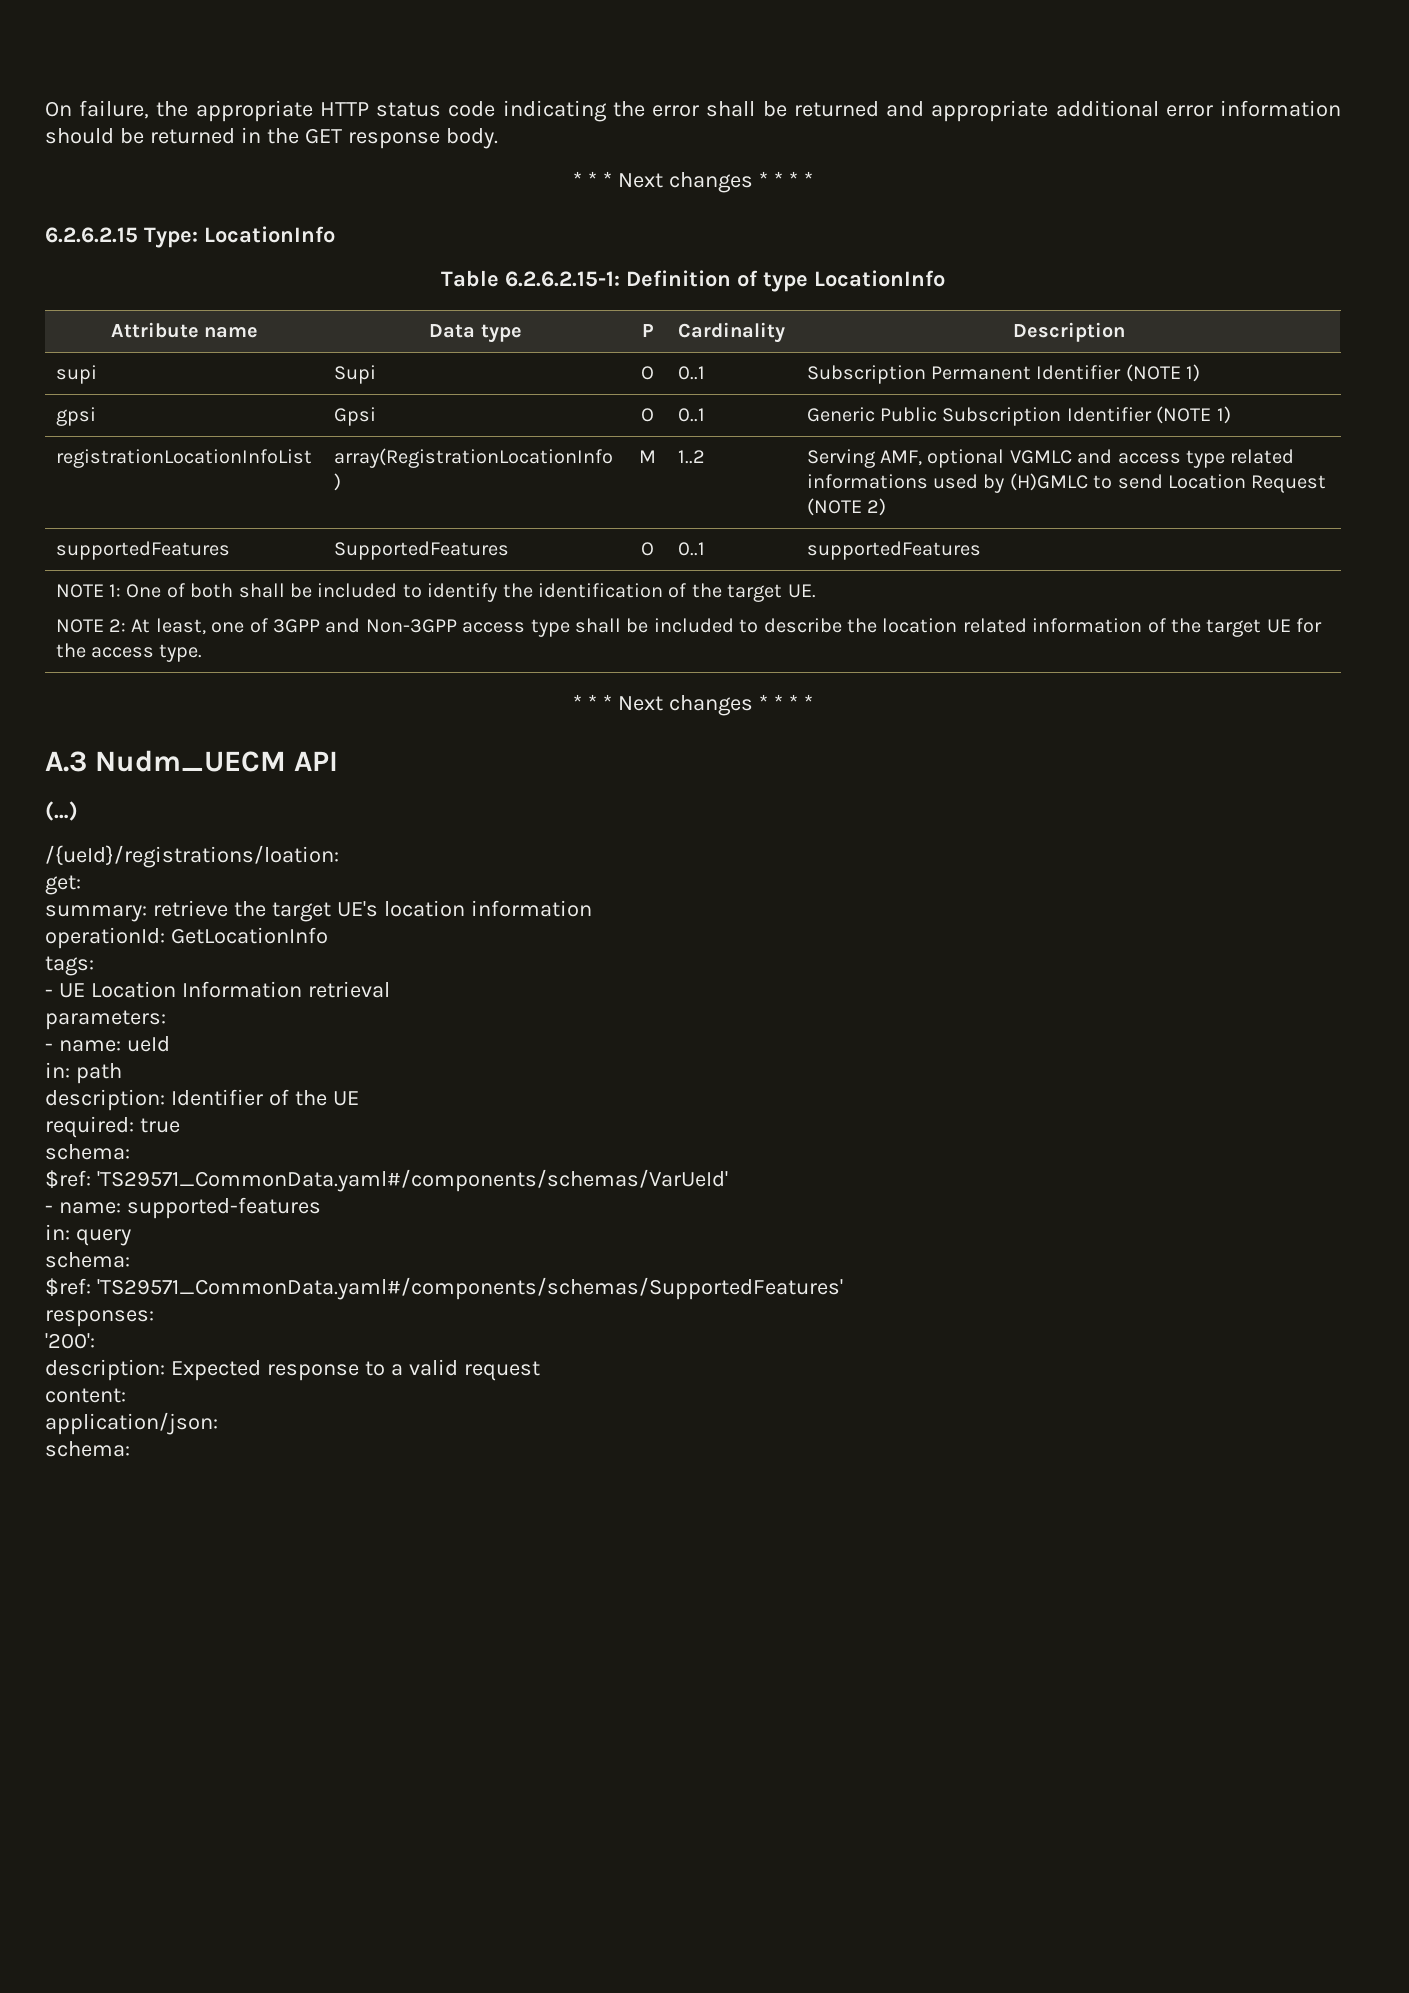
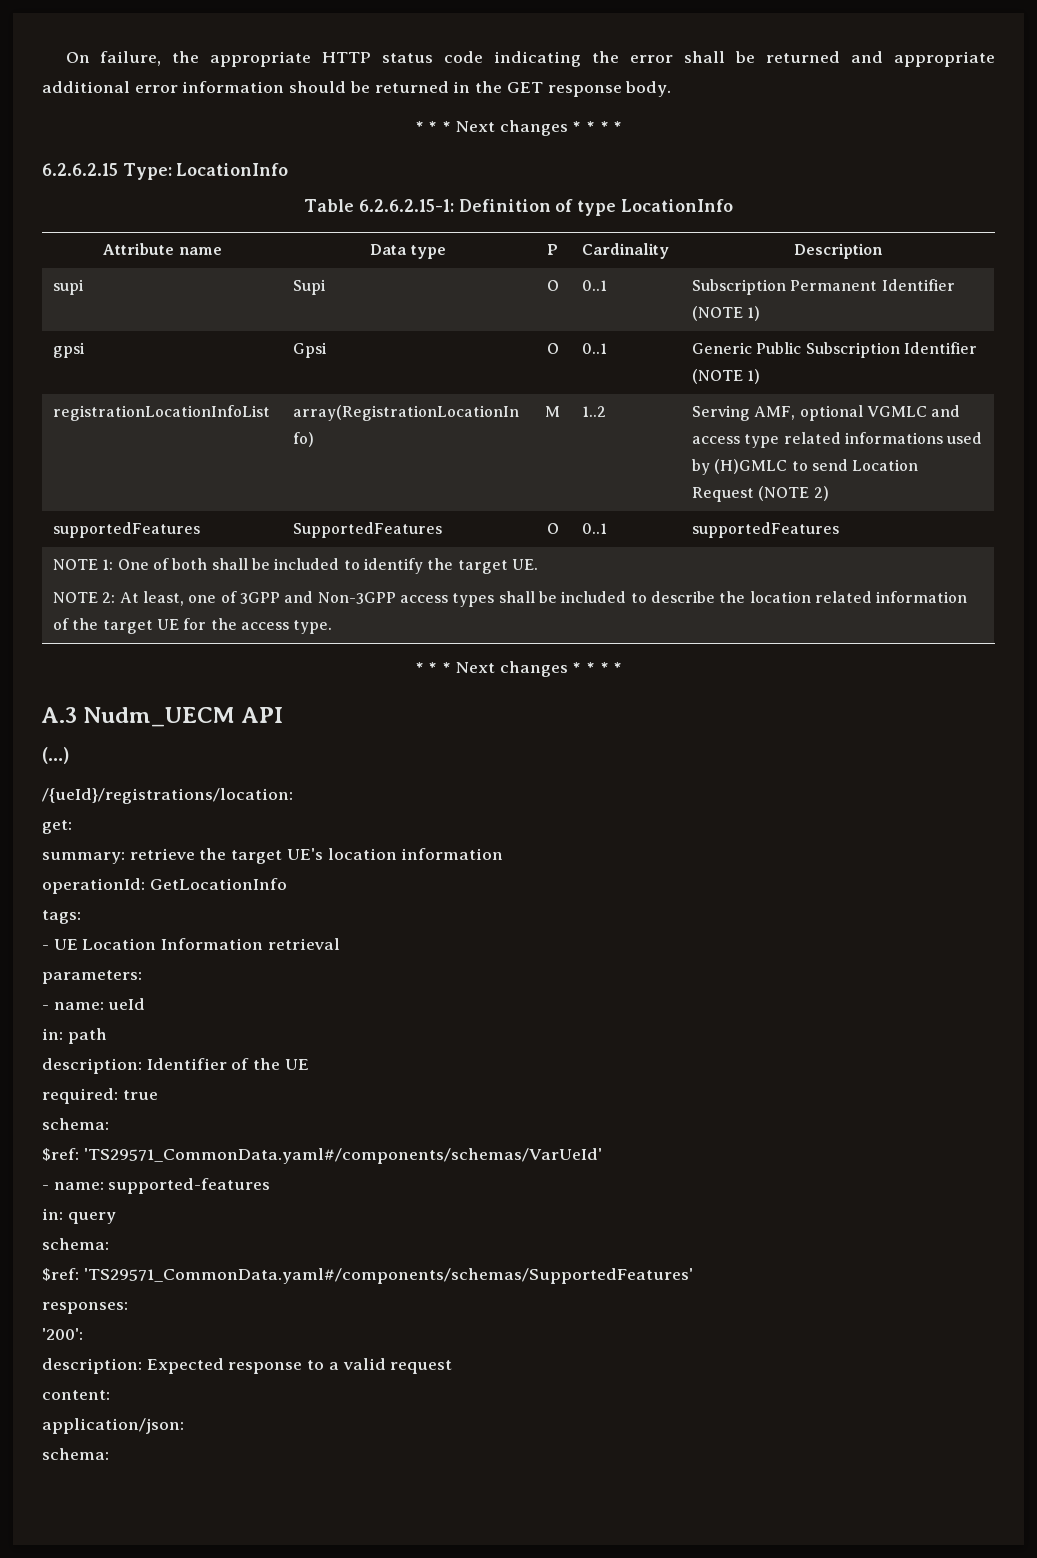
- NOTE 1: One of both shall be included to identify the identification of the target UE.
+ NOTE 1: One of both shall be included to identify the target UE.
- NOTE 2: At least, one of 3GPP and Non-3GPP access type shall be included to describe the location related information of the target UE for the access type.
+ NOTE 2: At least, one of 3GPP and Non-3GPP access types shall be included to describe the location related information of the target UE for the access type.
- /{ueId}/registrations/loation:
+ /{ueId}/registrations/location:

